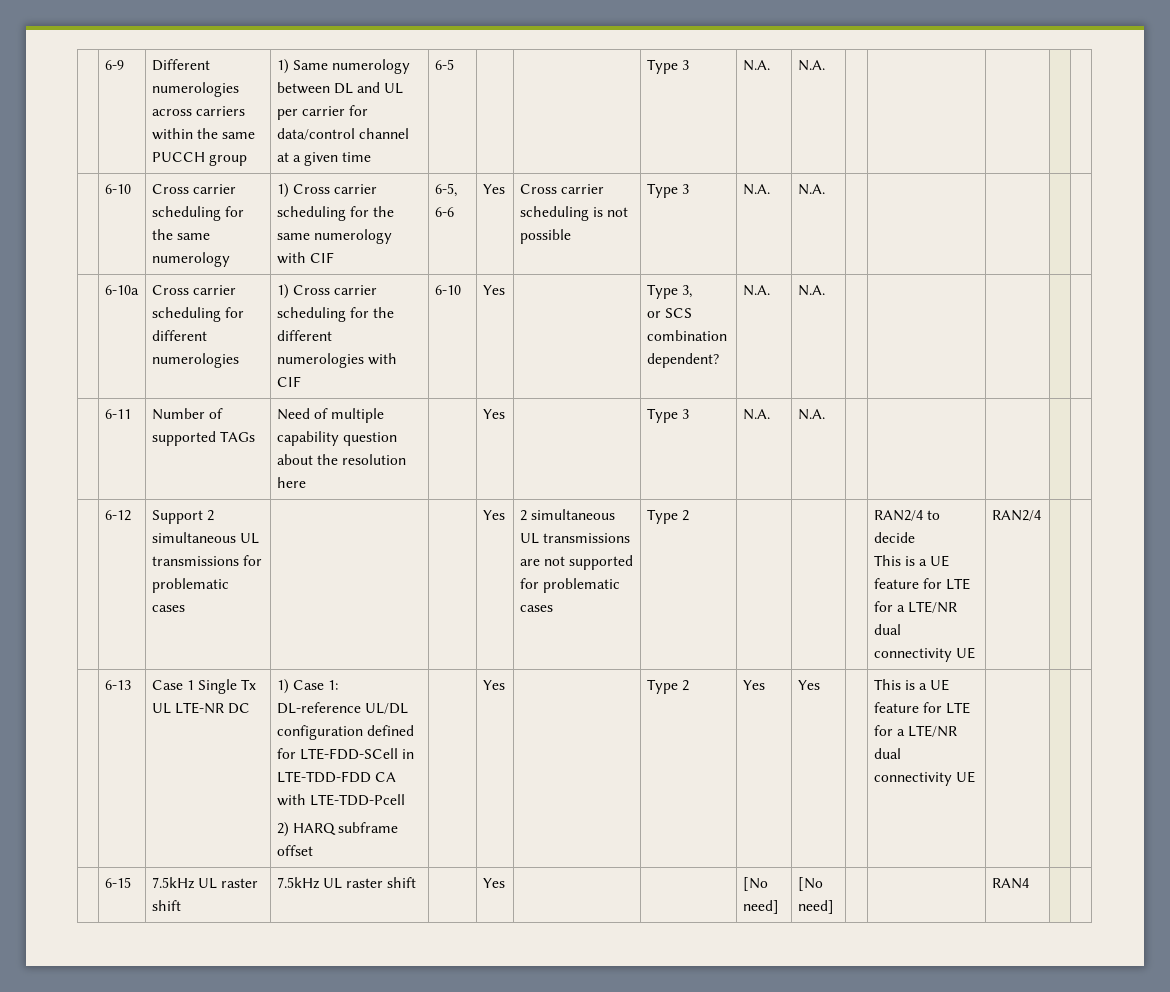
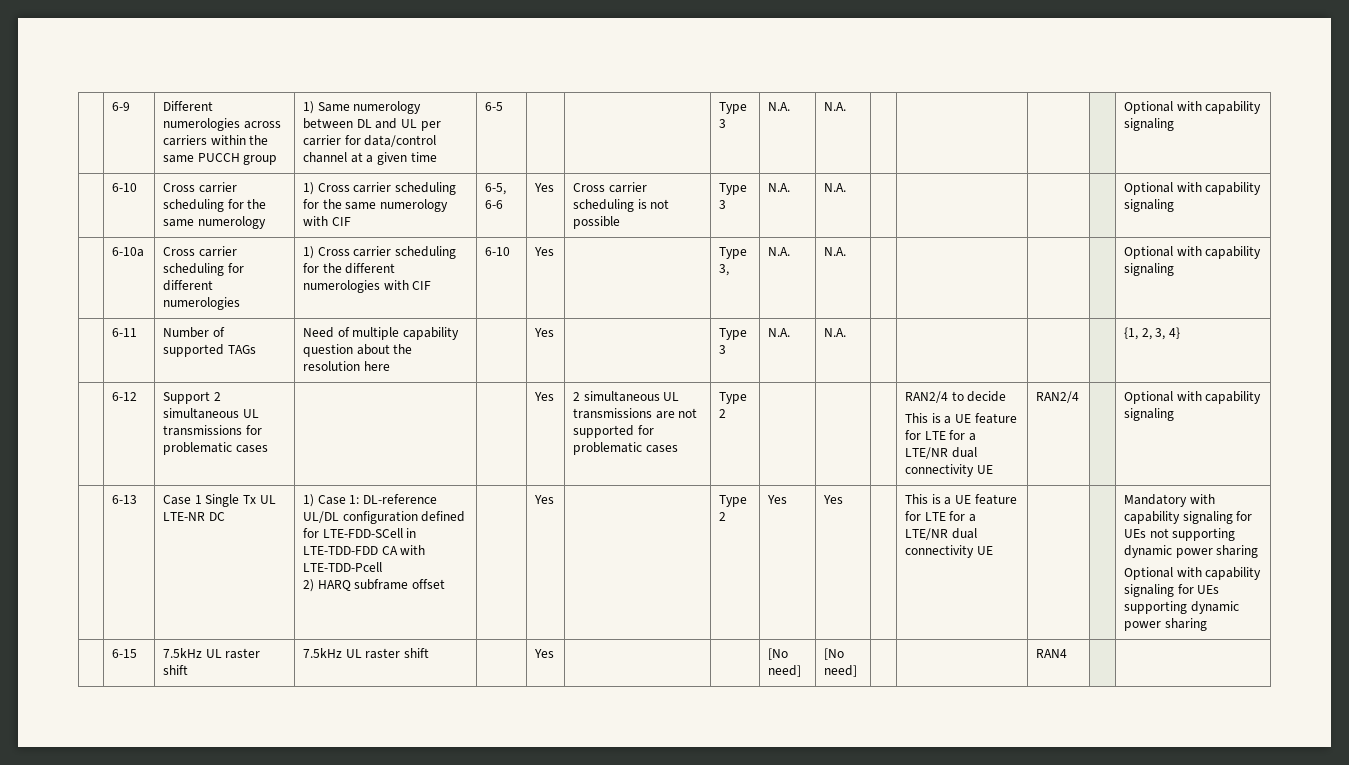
- | 6-9 | Different numerologies across carriers within the same PUCCH group | 1) Same numerology between DL and UL per carrier for data/control channel at a given time | 6-5 | | | Type 3 | N.A. | N.A. | | | | |
+ | 6-9 | Different numerologies across carriers within the same PUCCH group | 1) Same numerology between DL and UL per carrier for data/control channel at a given time | 6-5 | | | Type 3 | N.A. | N.A. | | | | | Optional with capability signaling
- | 6-10 | Cross carrier scheduling for the same numerology | 1) Cross carrier scheduling for the same numerology with CIF | 6-5, 6-6 | Yes | Cross carrier scheduling is not possible | Type 3 | N.A. | N.A. | | | | |
+ | 6-10 | Cross carrier scheduling for the same numerology | 1) Cross carrier scheduling for the same numerology with CIF | 6-5, 6-6 | Yes | Cross carrier scheduling is not possible | Type 3 | N.A. | N.A. | | | | | Optional with capability signaling
- | 6-10a | Cross carrier scheduling for different numerologies | 1) Cross carrier scheduling for the different numerologies with CIF | 6-10 | Yes | | Type 3,
- or SCS combination dependent? | N.A. | N.A. | | | | |
+ | 6-10a | Cross carrier scheduling for different numerologies | 1) Cross carrier scheduling for the different numerologies with CIF | 6-10 | Yes | | Type 3, | N.A. | N.A. | | | | | Optional with capability signaling
- | 6-11 | Number of supported TAGs | Need of multiple capability question about the resolution here | | Yes | | Type 3 | N.A. | N.A. | | | | |
+ | 6-11 | Number of supported TAGs | Need of multiple capability question about the resolution here | | Yes | | Type 3 | N.A. | N.A. | | | | | {1, 2, 3, 4}
- This is a UE feature for LTE for a LTE/NR dual connectivity UE | RAN2/4
+ This is a UE feature for LTE for a LTE/NR dual connectivity UE | RAN2/4 | | Optional with capability signaling
+ Mandatory with capability signaling for UEs not supporting dynamic power sharing
+ Optional with capability signaling for UEs supporting dynamic power sharing

